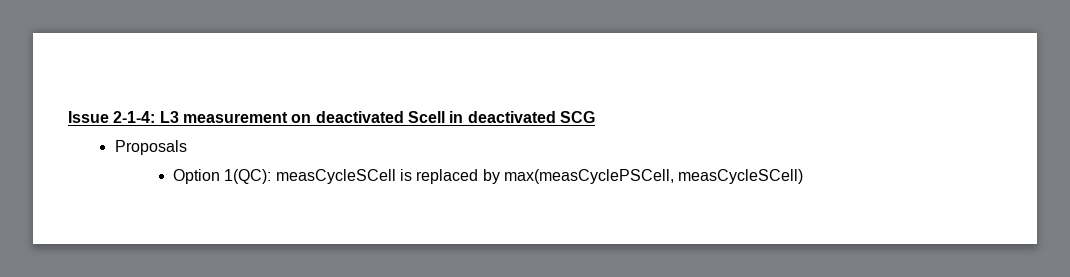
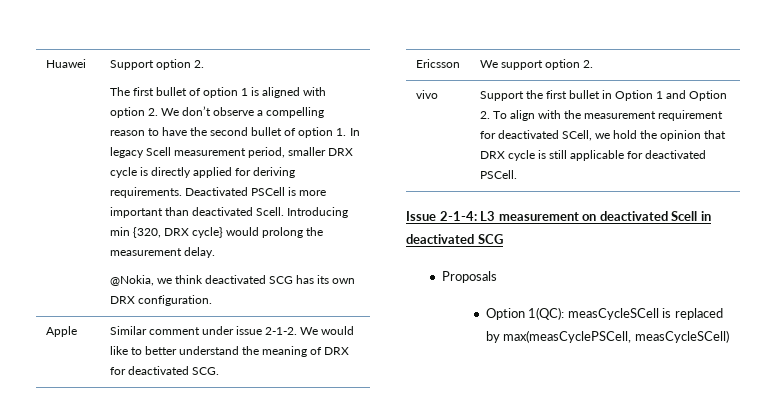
+ Huawei | Support option 2.
+ The first bullet of option 1 is aligned with option 2. We don’t observe a compelling reason to have the second bullet of option 1. In legacy Scell measurement period, smaller DRX cycle is directly applied for deriving requirements. Deactivated PSCell is more important than deactivated Scell. Introducing min {320, DRX cycle} would prolong the measurement delay.
+ @Nokia, we think deactivated SCG has its own DRX configuration.
+ Apple | Similar comment under issue 2-1-2. We would like to better understand the meaning of DRX for deactivated SCG.
+ Ericsson | We support option 2.
+ vivo | Support the first bullet in Option 1 and Option 2. To align with the measurement requirement for deactivated SCell, we hold the opinion that DRX cycle is still applicable for deactivated PSCell.

